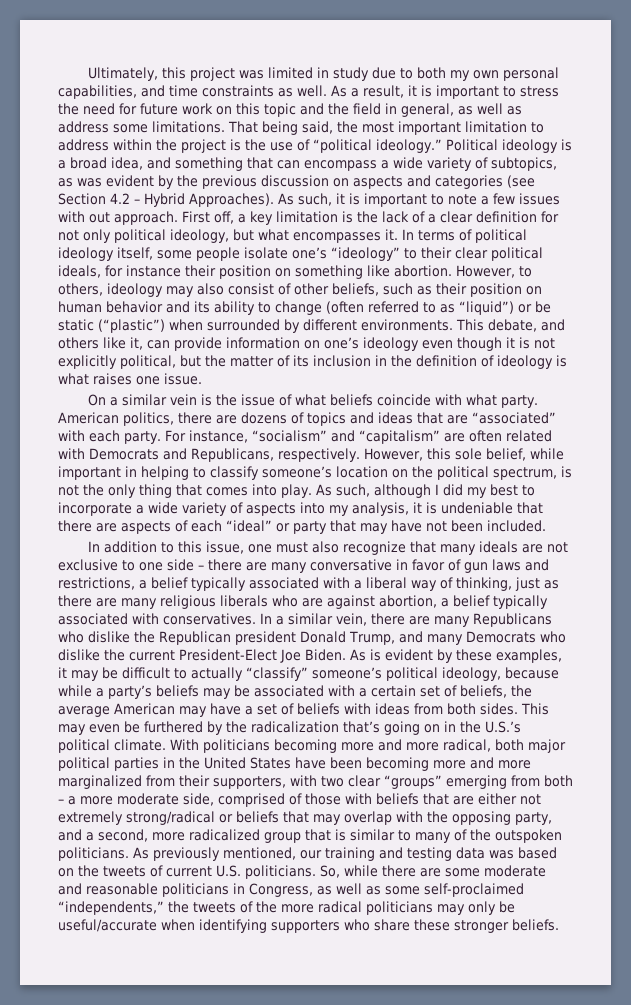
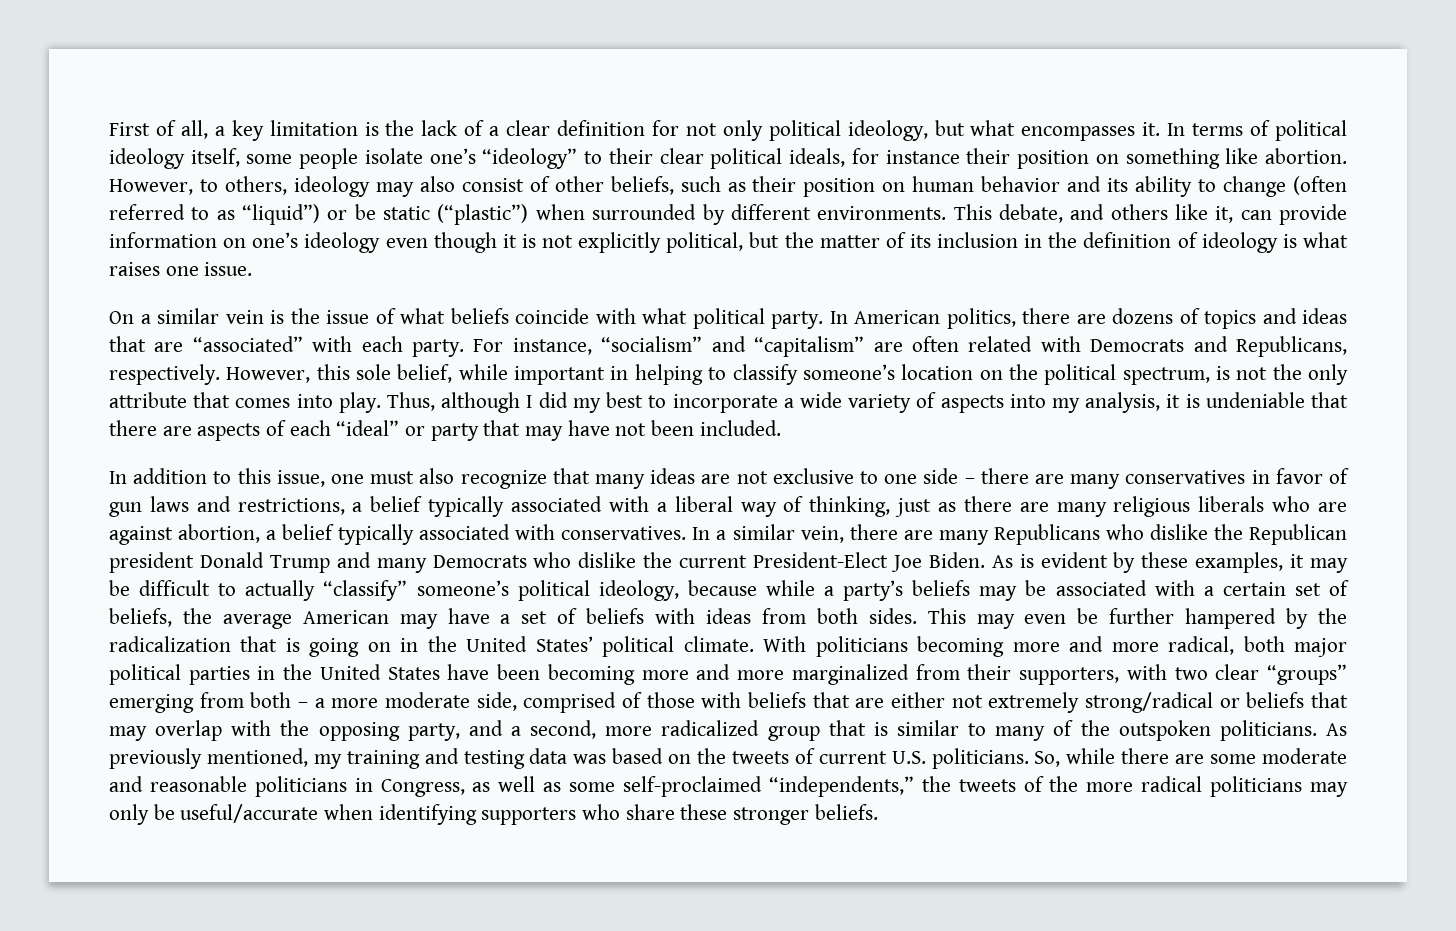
- Ultimately, this project was limited in study due to both my own personal capabilities, and time constraints as well. As a result, it is important to stress the need for future work on this topic and the field in general, as well as address some limitations. That being said, the most important limitation to address within the project is the use of “political ideology.” Political ideology is a broad idea, and something that can encompass a wide variety of subtopics, as was evident by the previous discussion on aspects and categories (see Section 4.2 – Hybrid Approaches). As such, it is important to note a few issues with out approach. First off, a key limitation is the lack of a clear definition for not only political ideology, but what encompasses it.
+ First of all, a key limitation is the lack of a clear definition for not only political ideology, but what encompasses it.
- On a similar vein is the issue of what beliefs coincide with what party. American politics, there are dozens of topics and ideas that are “associated” with each party.
+ On a similar vein is the issue of what beliefs coincide with what political party. In American politics, there are dozens of topics and ideas that are “associated” with each party.
- However, this sole belief, while important in helping to classify someone’s location on the political spectrum, is not the only thing that comes into play.
+ However, this sole belief, while important in helping to classify someone’s location on the political spectrum, is not the only attribute that comes into play.
- As such, although I did my best to incorporate a wide variety of aspects into my analysis, it is undeniable that there are aspects of each “ideal” or party that may have not been included.
+ Thus, although I did my best to incorporate a wide variety of aspects into my analysis, it is undeniable that there are aspects of each “ideal” or party that may have not been included.
- In addition to this issue, one must also recognize that many ideals are not exclusive to one side – there are many conversative in favor of gun laws and restrictions, a belief typically associated with a liberal way of thinking, just as there are many religious liberals who are against abortion, a belief typically associated with conservatives.
+ In addition to this issue, one must also recognize that many ideas are not exclusive to one side – there are many conservatives in favor of gun laws and restrictions, a belief typically associated with a liberal way of thinking, just as there are many religious liberals who are against abortion, a belief typically associated with conservatives.
- In a similar vein, there are many Republicans who dislike the Republican president Donald Trump, and many Democrats who dislike the current President-Elect Joe Biden.
+ In a similar vein, there are many Republicans who dislike the Republican president Donald Trump and many Democrats who dislike the current President-Elect Joe Biden.
- This may even be furthered by the radicalization that’s going on in the U.S.’s political climate.
+ This may even be further hampered by the radicalization that is going on in the United States’ political climate.
- As previously mentioned, our training and testing data was based on the tweets of current U.S. politicians.
+ As previously mentioned, my training and testing data was based on the tweets of current U.S. politicians.

